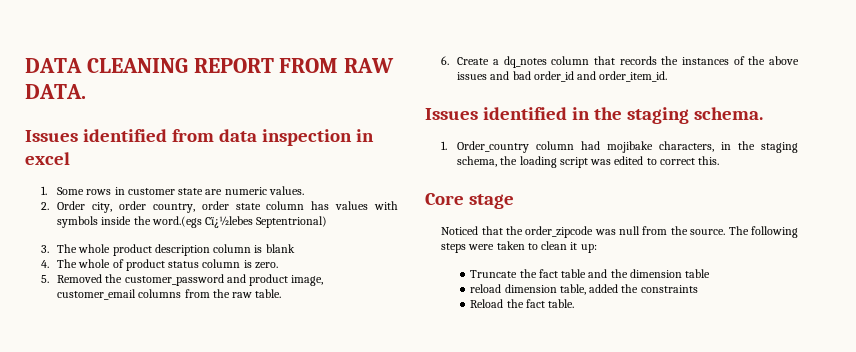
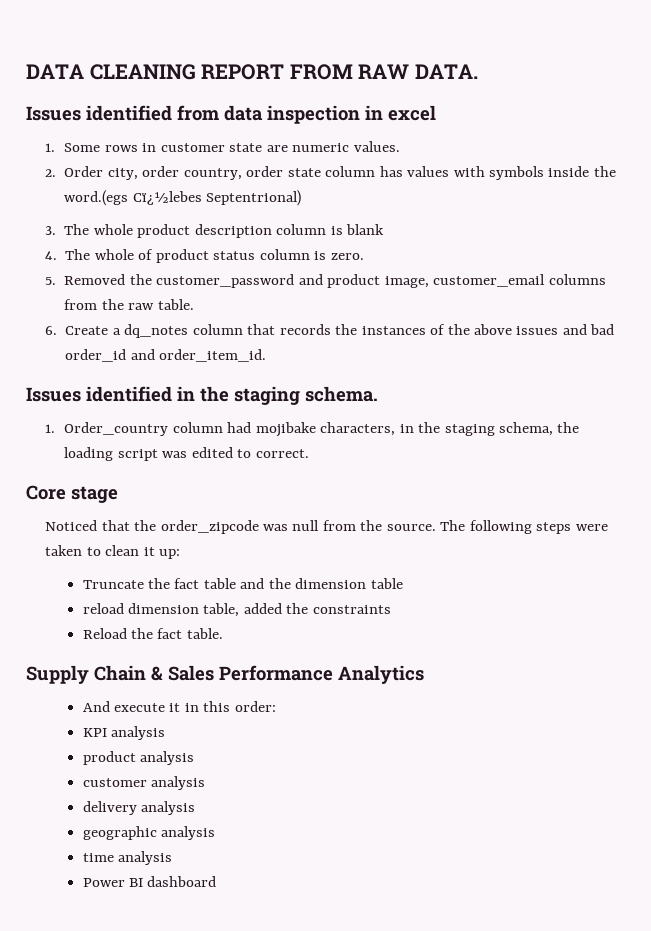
- 1. Order_country column had mojibake characters, in the staging schema, the loading script was edited to correct this.
+ 1. Order_country column had mojibake characters, in the staging schema, the loading script was edited to correct.
+ Supply Chain & Sales Performance Analytics
+ And execute it in this order:
+ KPI analysis
+ product analysis
+ customer analysis
+ delivery analysis
+ geographic analysis
+ time analysis
+ Power BI dashboard

